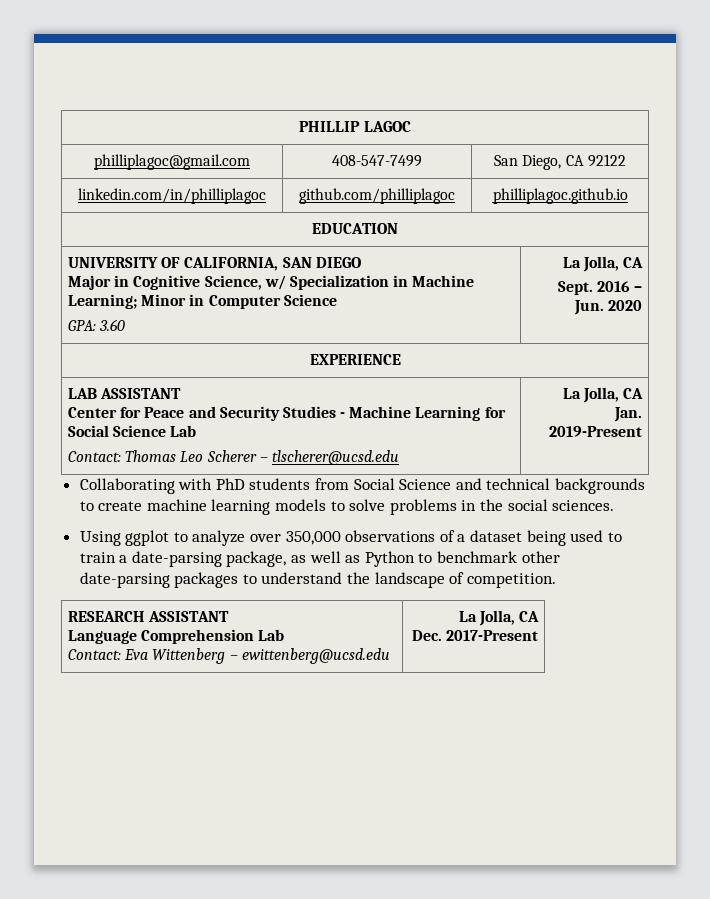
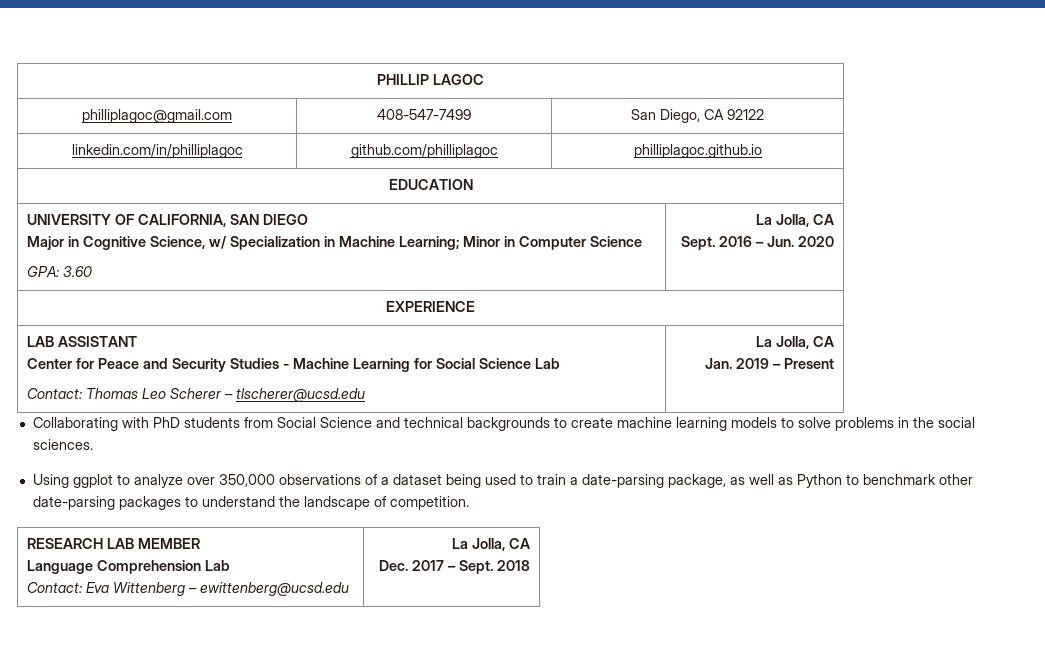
  LAB ASSISTANT
  Center for Peace and Security Studies - Machine Learning for Social Science Lab
  Contact: Thomas Leo Scherer – tlscherer@ucsd.edu | La Jolla, CA
- Jan. 2019-Present
+ Jan. 2019 – Present
- RESEARCH ASSISTANT
+ RESEARCH LAB MEMBER
  Language Comprehension Lab
  Contact: Eva Wittenberg – ewittenberg@ucsd.edu | La Jolla, CA
- Dec. 2017-Present
+ Dec. 2017 – Sept. 2018

